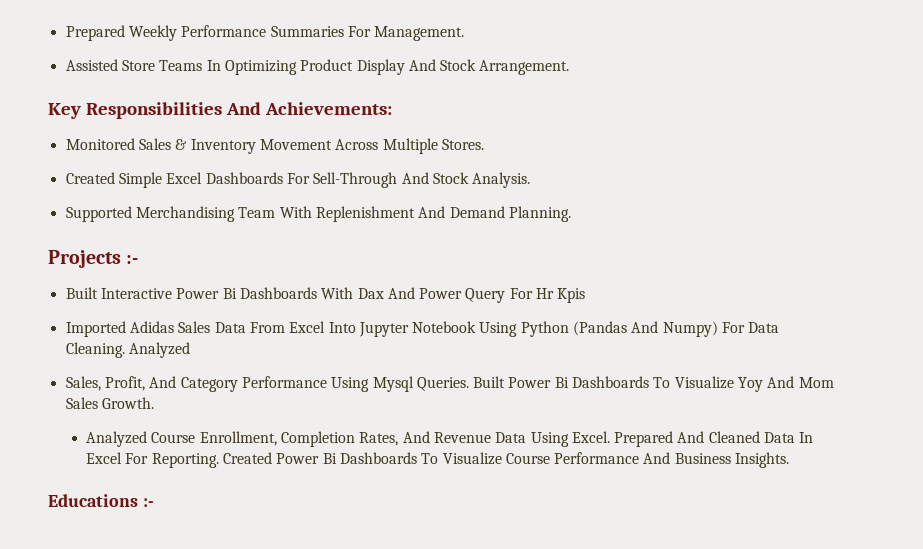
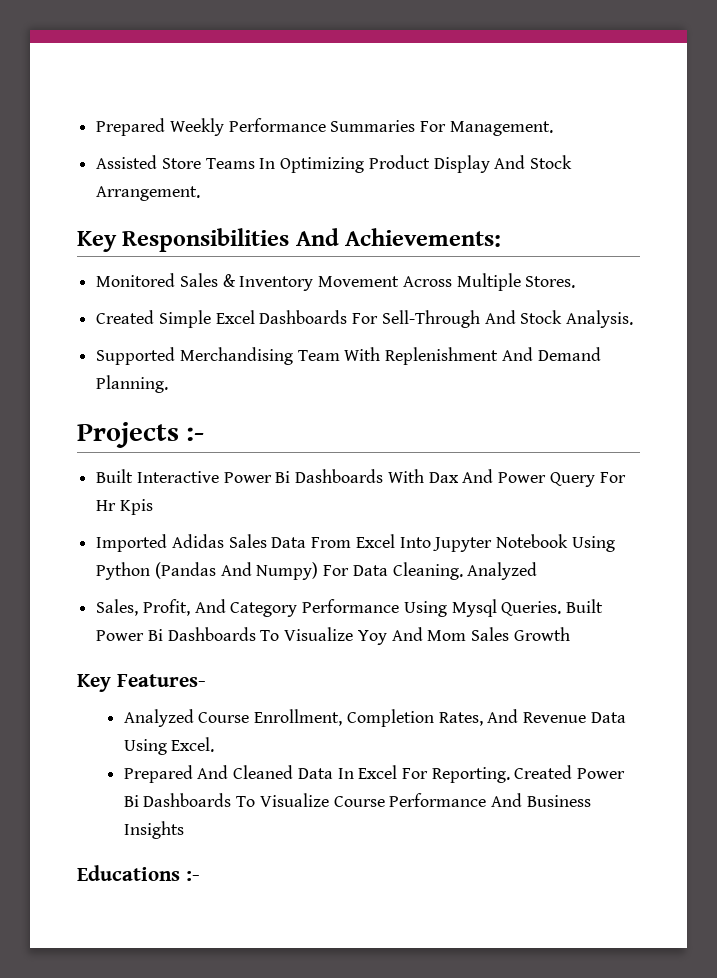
- Built Power Bi Dashboards To Visualize Yoy And Mom Sales Growth.
+ Built Power Bi Dashboards To Visualize Yoy And Mom Sales Growth
+ Key Features-
- Analyzed Course Enrollment, Completion Rates, And Revenue Data Using Excel. Prepared And Cleaned Data In Excel For Reporting.
+ Analyzed Course Enrollment, Completion Rates, And Revenue Data Using Excel.
+ Prepared And Cleaned Data In Excel For Reporting.
- Created Power Bi Dashboards To Visualize Course Performance And Business Insights.
+ Created Power Bi Dashboards To Visualize Course Performance And Business Insights

